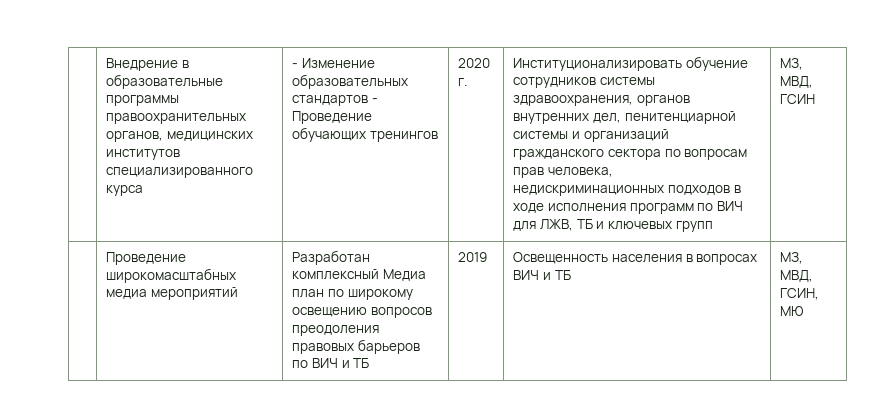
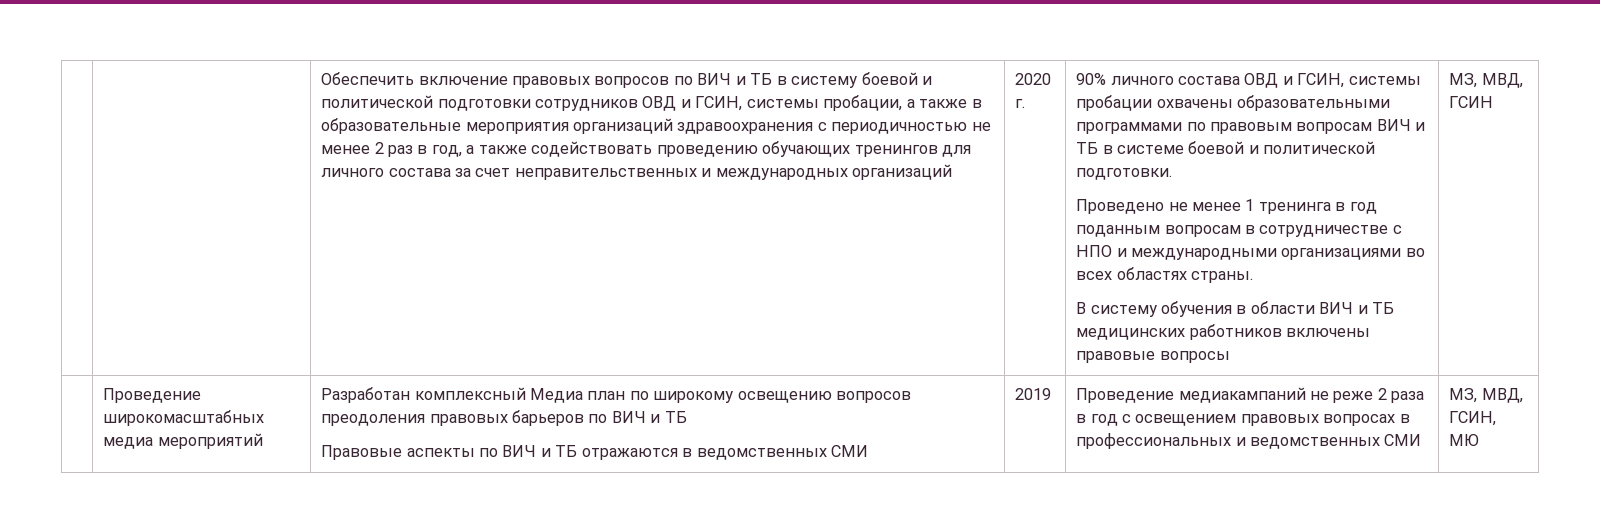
- Внедрение в образовательные программы правоохранительных органов, медицинских институтов специализированного курса | - Изменение образовательных стандартов - Проведение обучающих тренингов | 2020 г. | Институционализировать обучение сотрудников системы здравоохранения, органов внутренних дел, пенитенциарной системы и организаций гражданского сектора по вопросам прав человека, недискриминационных подходов в ходе исполнения программ по ВИЧ для ЛЖВ, ТБ и ключевых групп
+ Обеспечить включение правовых вопросов по ВИЧ и ТБ в систему боевой и политической подготовки сотрудников ОВД и ГСИН, системы пробации, а также в образовательные мероприятия организаций здравоохранения с периодичностью не менее 2 раз в год, а также содействовать проведению обучающих тренингов для личного состава за счет неправительственных и международных организаций | 2020 г. | 90% личного состава ОВД и ГСИН, системы пробации охвачены образовательными программами по правовым вопросам ВИЧ и ТБ в системе боевой и политической подготовки.
+ Проведено не менее 1 тренинга в год поданным вопросам в сотрудничестве с НПО и международными организациями во всех областях страны.
+ В систему обучения в области ВИЧ и ТБ медицинских работников включены правовые вопросы
- 2019 | Освещенность населения в вопросах ВИЧ и ТБ
+ Правовые аспекты по ВИЧ и ТБ отражаются в ведомственных СМИ | 2019 | Проведение медиакампаний не реже 2 раза в год с освещением правовых вопросах в профессиональных и ведомственных СМИ

